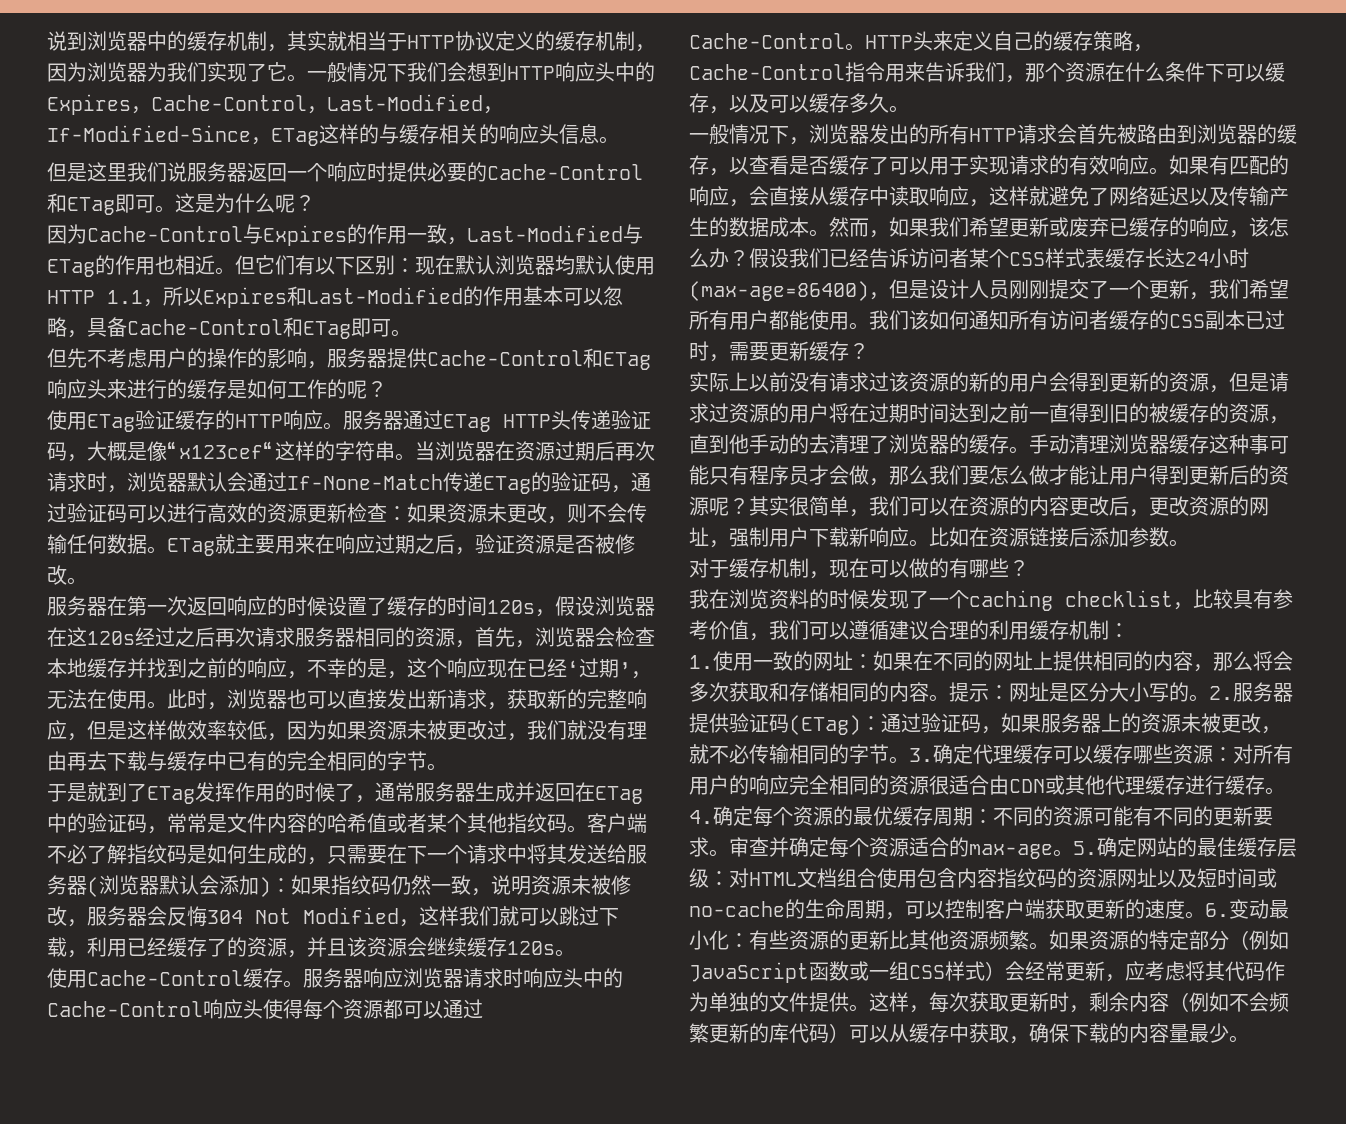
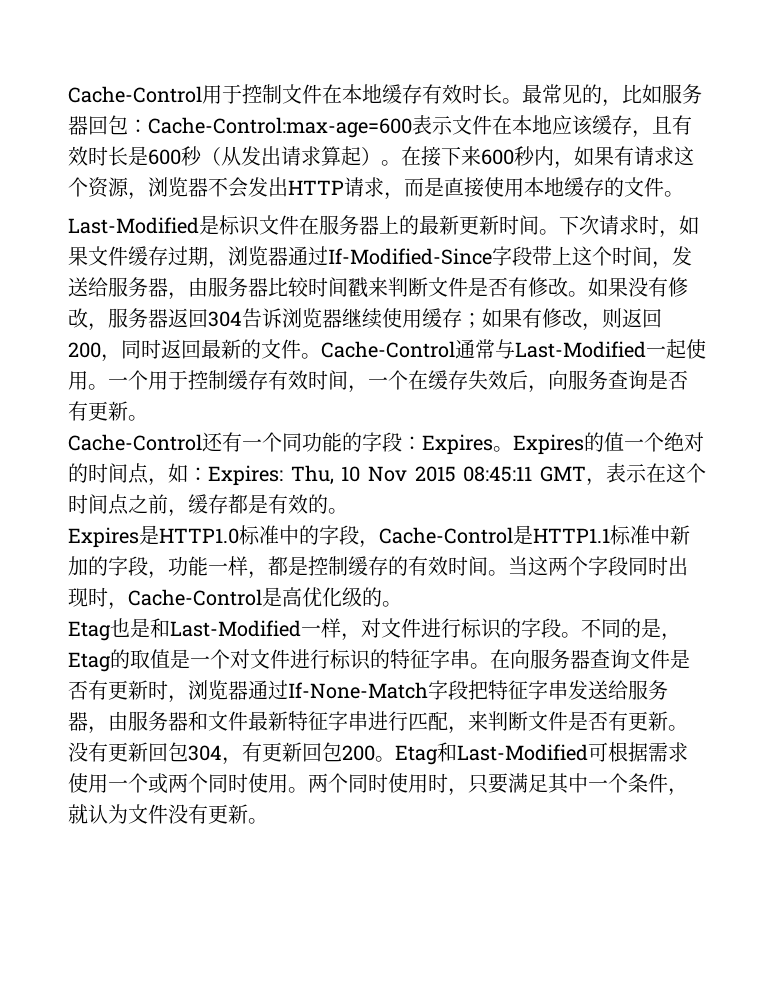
- 说到浏览器中的缓存机制，其实就相当于HTTP协议定义的缓存机制，因为浏览器为我们实现了它。一般情况下我们会想到HTTP响应头中的Expires，Cache-Control，Last-Modified，If-Modified-Since，ETag这样的与缓存相关的响应头信息。
- 但是这里我们说服务器返回一个响应时提供必要的Cache-Control和ETag即可。这是为什么呢？
- 因为Cache-Control与Expires的作用一致，Last-Modified与ETag的作用也相近。但它们有以下区别：现在默认浏览器均默认使用HTTP 1.1，所以Expires和Last-Modified的作用基本可以忽略，具备Cache-Control和ETag即可。
- 但先不考虑用户的操作的影响，服务器提供Cache-Control和ETag响应头来进行的缓存是如何工作的呢？
- 使用ETag验证缓存的HTTP响应。服务器通过ETag HTTP头传递验证码，大概是像“x123cef“这样的字符串。当浏览器在资源过期后再次请求时，浏览器默认会通过If-None-Match传递ETag的验证码，通过验证码可以进行高效的资源更新检查：如果资源未更改，则不会传输任何数据。ETag就主要用来在响应过期之后，验证资源是否被修改。
- 服务器在第一次返回响应的时候设置了缓存的时间120s，假设浏览器在这120s经过之后再次请求服务器相同的资源，首先，浏览器会检查本地缓存并找到之前的响应，不幸的是，这个响应现在已经‘过期’，无法在使用。此时，浏览器也可以直接发出新请求，获取新的完整响应，但是这样做效率较低，因为如果资源未被更改过，我们就没有理由再去下载与缓存中已有的完全相同的字节。
- 于是就到了ETag发挥作用的时候了，通常服务器生成并返回在ETag中的验证码，常常是文件内容的哈希值或者某个其他指纹码。客户端不必了解指纹码是如何生成的，只需要在下一个请求中将其发送给服务器(浏览器默认会添加)：如果指纹码仍然一致，说明资源未被修改，服务器会反悔304 Not Modified，这样我们就可以跳过下载，利用已经缓存了的资源，并且该资源会继续缓存120s。
- 使用Cache-Control缓存。服务器响应浏览器请求时响应头中的Cache-Control响应头使得每个资源都可以通过Cache-Control。HTTP头来定义自己的缓存策略，Cache-Control指令用来告诉我们，那个资源在什么条件下可以缓存，以及可以缓存多久。
- 一般情况下，浏览器发出的所有HTTP请求会首先被路由到浏览器的缓存，以查看是否缓存了可以用于实现请求的有效响应。如果有匹配的响应，会直接从缓存中读取响应，这样就避免了网络延迟以及传输产生的数据成本。然而，如果我们希望更新或废弃已缓存的响应，该怎么办？假设我们已经告诉访问者某个CSS样式表缓存长达24小时(max-age=86400)，但是设计人员刚刚提交了一个更新，我们希望所有用户都能使用。我们该如何通知所有访问者缓存的CSS副本已过时，需要更新缓存？
- 实际上以前没有请求过该资源的新的用户会得到更新的资源，但是请求过资源的用户将在过期时间达到之前一直得到旧的被缓存的资源，直到他手动的去清理了浏览器的缓存。手动清理浏览器缓存这种事可能只有程序员才会做，那么我们要怎么做才能让用户得到更新后的资源呢？其实很简单，我们可以在资源的内容更改后，更改资源的网址，强制用户下载新响应。比如在资源链接后添加参数。
- 对于缓存机制，现在可以做的有哪些？
- 我在浏览资料的时候发现了一个caching checklist，比较具有参考价值，我们可以遵循建议合理的利用缓存机制：
- 1.使用一致的网址：如果在不同的网址上提供相同的内容，那么将会多次获取和存储相同的内容。提示：网址是区分大小写的。2.服务器提供验证码(ETag)：通过验证码，如果服务器上的资源未被更改，就不必传输相同的字节。3.确定代理缓存可以缓存哪些资源：对所有用户的响应完全相同的资源很适合由CDN或其他代理缓存进行缓存。4.确定每个资源的最优缓存周期：不同的资源可能有不同的更新要求。审查并确定每个资源适合的max-age。5.确定网站的最佳缓存层级：对HTML文档组合使用包含内容指纹码的资源网址以及短时间或no-cache的生命周期，可以控制客户端获取更新的速度。6.变动最小化：有些资源的更新比其他资源频繁。如果资源的特定部分（例如JavaScript函数或一组CSS样式）会经常更新，应考虑将其代码作为单独的文件提供。这样，每次获取更新时，剩余内容（例如不会频繁更新的库代码）可以从缓存中获取，确保下载的内容量最少。
+ Cache-Control用于控制文件在本地缓存有效时长。最常见的，比如服务器回包：Cache-Control:max-age=600表示文件在本地应该缓存，且有效时长是600秒（从发出请求算起）。在接下来600秒内，如果有请求这个资源，浏览器不会发出HTTP请求，而是直接使用本地缓存的文件。
+ Last-Modified是标识文件在服务器上的最新更新时间。下次请求时，如果文件缓存过期，浏览器通过If-Modified-Since字段带上这个时间，发送给服务器，由服务器比较时间戳来判断文件是否有修改。如果没有修改，服务器返回304告诉浏览器继续使用缓存；如果有修改，则返回200，同时返回最新的文件。Cache-Control通常与Last-Modified一起使用。一个用于控制缓存有效时间，一个在缓存失效后，向服务查询是否有更新。
+ Cache-Control还有一个同功能的字段：Expires。Expires的值一个绝对的时间点，如：Expires: Thu, 10 Nov 2015 08:45:11 GMT，表示在这个时间点之前，缓存都是有效的。
+ Expires是HTTP1.0标准中的字段，Cache-Control是HTTP1.1标准中新加的字段，功能一样，都是控制缓存的有效时间。当这两个字段同时出现时，Cache-Control是高优化级的。
+ Etag也是和Last-Modified一样，对文件进行标识的字段。不同的是，Etag的取值是一个对文件进行标识的特征字串。在向服务器查询文件是否有更新时，浏览器通过If-None-Match字段把特征字串发送给服务器，由服务器和文件最新特征字串进行匹配，来判断文件是否有更新。没有更新回包304，有更新回包200。Etag和Last-Modified可根据需求使用一个或两个同时使用。两个同时使用时，只要满足其中一个条件，就认为文件没有更新。

